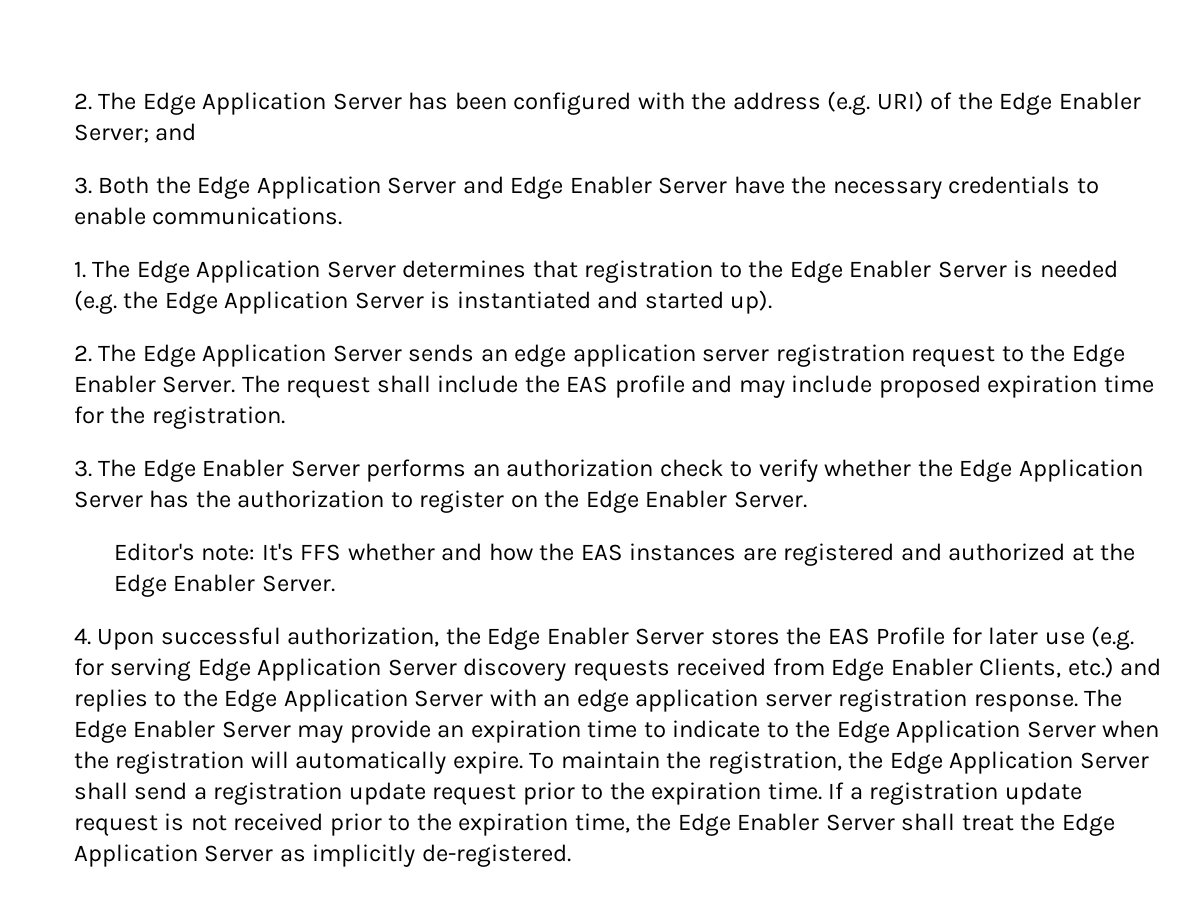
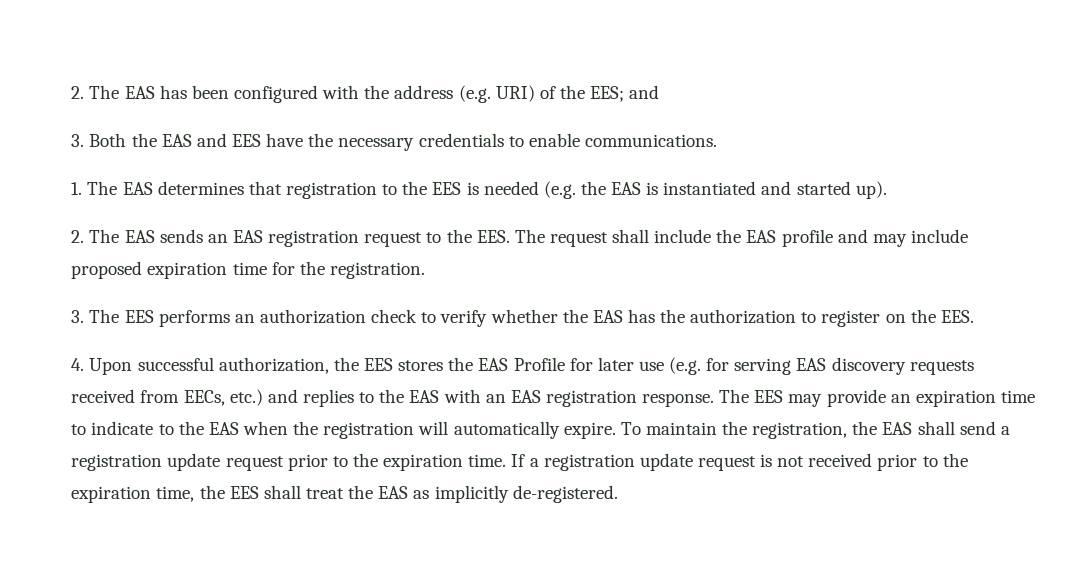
- 2. The Edge Application Server has been configured with the address (e.g. URI) of the Edge Enabler Server; and
+ 2. The EAS has been configured with the address (e.g. URI) of the EES; and
- 3. Both the Edge Application Server and Edge Enabler Server have the necessary credentials to enable communications.
+ 3. Both the EAS and EES have the necessary credentials to enable communications.
- 1. The Edge Application Server determines that registration to the Edge Enabler Server is needed (e.g. the Edge Application Server is instantiated and started up).
+ 1. The EAS determines that registration to the EES is needed (e.g. the EAS is instantiated and started up).
- 2. The Edge Application Server sends an edge application server registration request to the Edge Enabler Server. The request shall include the EAS profile and may include proposed expiration time for the registration.
+ 2. The EAS sends an EAS registration request to the EES. The request shall include the EAS profile and may include proposed expiration time for the registration.
- 3. The Edge Enabler Server performs an authorization check to verify whether the Edge Application Server has the authorization to register on the Edge Enabler Server.
- Editor's note: It's FFS whether and how the EAS instances are registered and authorized at the Edge Enabler Server.
+ 3. The EES performs an authorization check to verify whether the EAS has the authorization to register on the EES.
- 4. Upon successful authorization, the Edge Enabler Server stores the EAS Profile for later use (e.g. for serving Edge Application Server discovery requests received from Edge Enabler Clients, etc.) and replies to the Edge Application Server with an edge application server registration response. The Edge Enabler Server may provide an expiration time to indicate to the Edge Application Server when the registration will automatically expire.
+ 4. Upon successful authorization, the EES stores the EAS Profile for later use (e.g. for serving EAS discovery requests received from EECs, etc.) and replies to the EAS with an EAS registration response. The EES may provide an expiration time to indicate to the EAS when the registration will automatically expire.
- To maintain the registration, the Edge Application Server shall send a registration update request prior to the expiration time.
+ To maintain the registration, the EAS shall send a registration update request prior to the expiration time.
- If a registration update request is not received prior to the expiration time, the Edge Enabler Server shall treat the Edge Application Server as implicitly de-registered.
+ If a registration update request is not received prior to the expiration time, the EES shall treat the EAS as implicitly de-registered.

